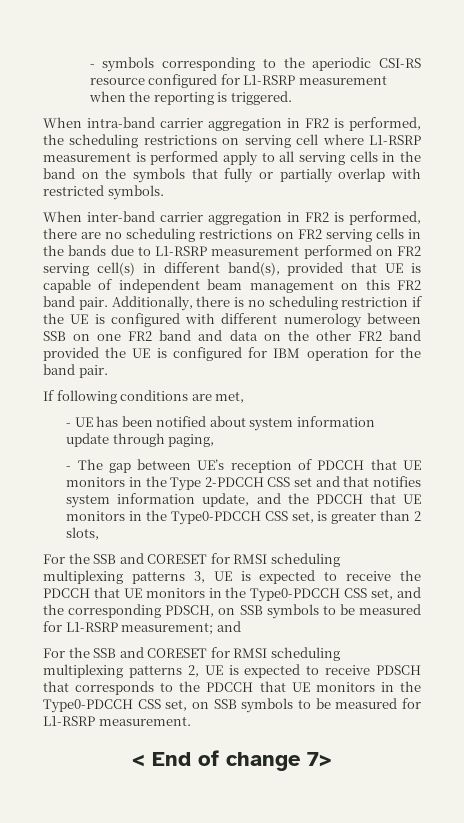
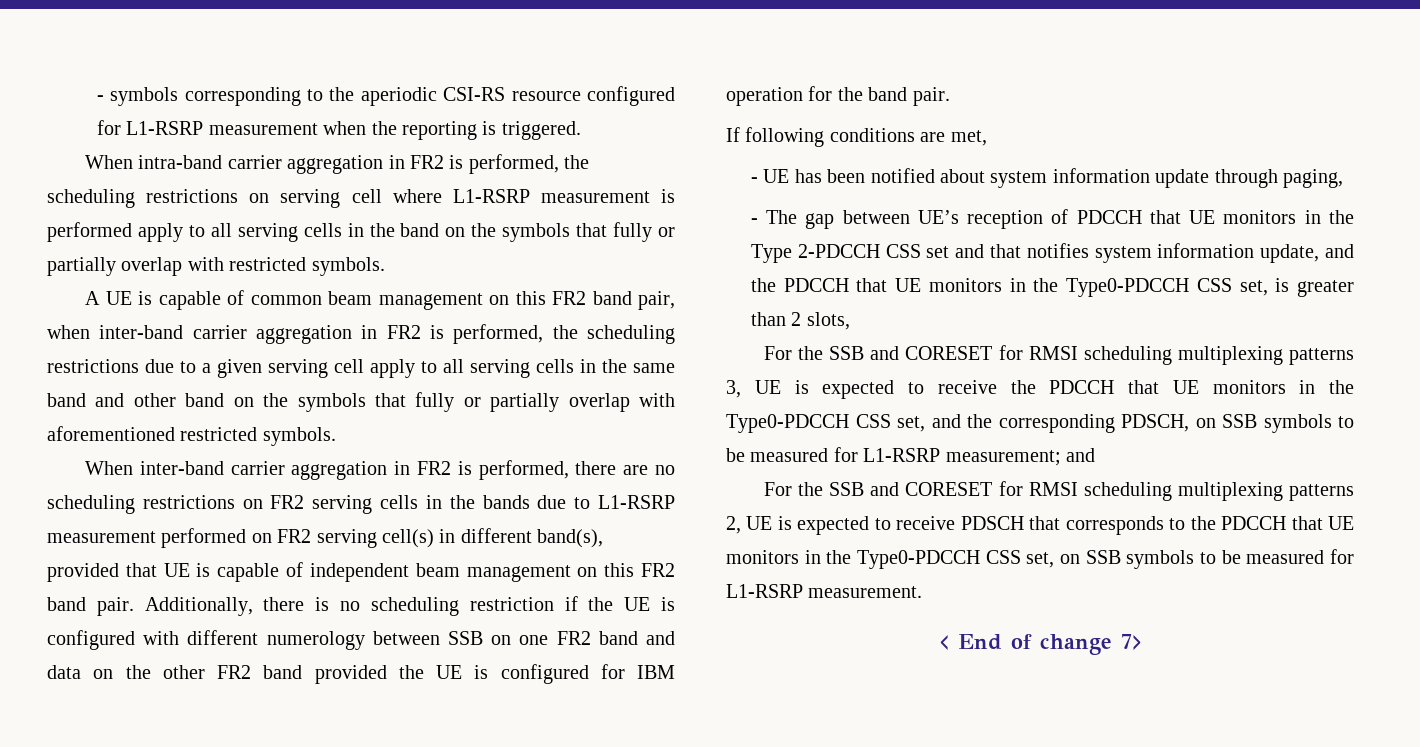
+ A UE is capable of common beam management on this FR2 band pair, when inter-band carrier aggregation in FR2 is performed, the scheduling restrictions due to a given serving cell apply to all serving cells in the same band and other band on the symbols that fully or partially overlap with aforementioned restricted symbols.

